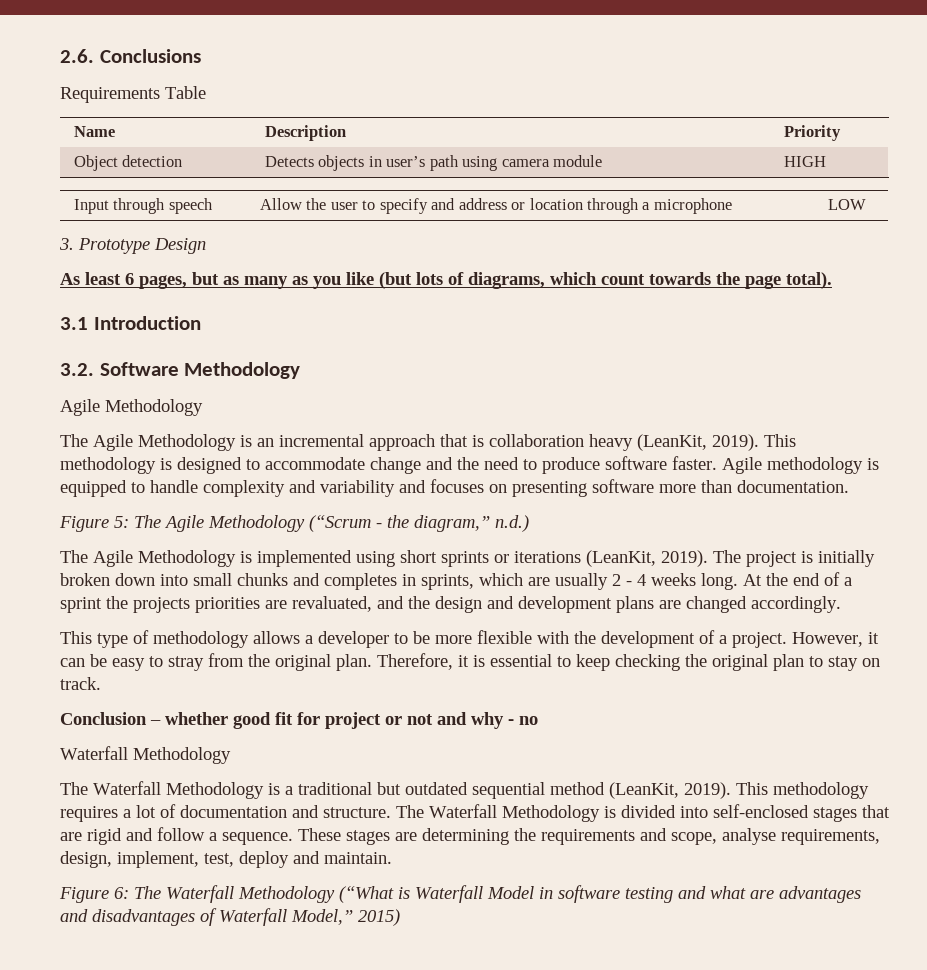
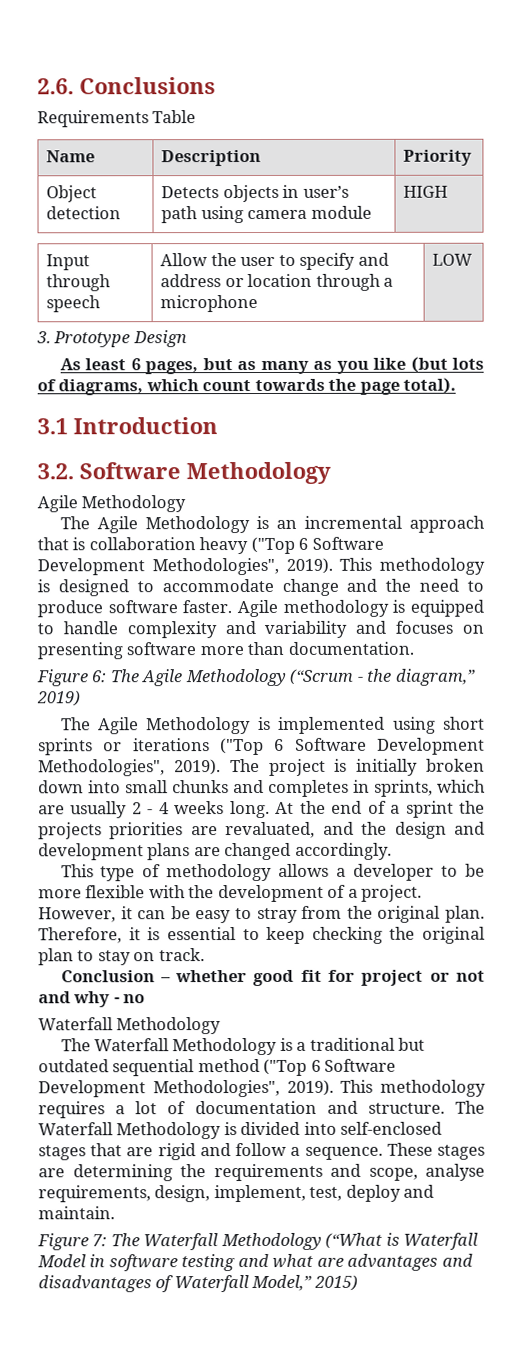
- The Agile Methodology is an incremental approach that is collaboration heavy (LeanKit, 2019).
+ The Agile Methodology is an incremental approach that is collaboration heavy ("Top 6 Software Development Methodologies", 2019).
- Figure 5: The Agile Methodology (“Scrum - the diagram,” n.d.)
+ Figure 6: The Agile Methodology (“Scrum - the diagram,” 2019)
- The Agile Methodology is implemented using short sprints or iterations (LeanKit, 2019).
+ The Agile Methodology is implemented using short sprints or iterations ("Top 6 Software Development Methodologies", 2019).
- The Waterfall Methodology is a traditional but outdated sequential method (LeanKit, 2019).
+ The Waterfall Methodology is a traditional but outdated sequential method ("Top 6 Software Development Methodologies", 2019).
- Figure 6: The Waterfall Methodology (“What is Waterfall Model in software testing and what are advantages and disadvantages of Waterfall Model,” 2015)
+ Figure 7: The Waterfall Methodology (“What is Waterfall Model in software testing and what are advantages and disadvantages of Waterfall Model,” 2015)

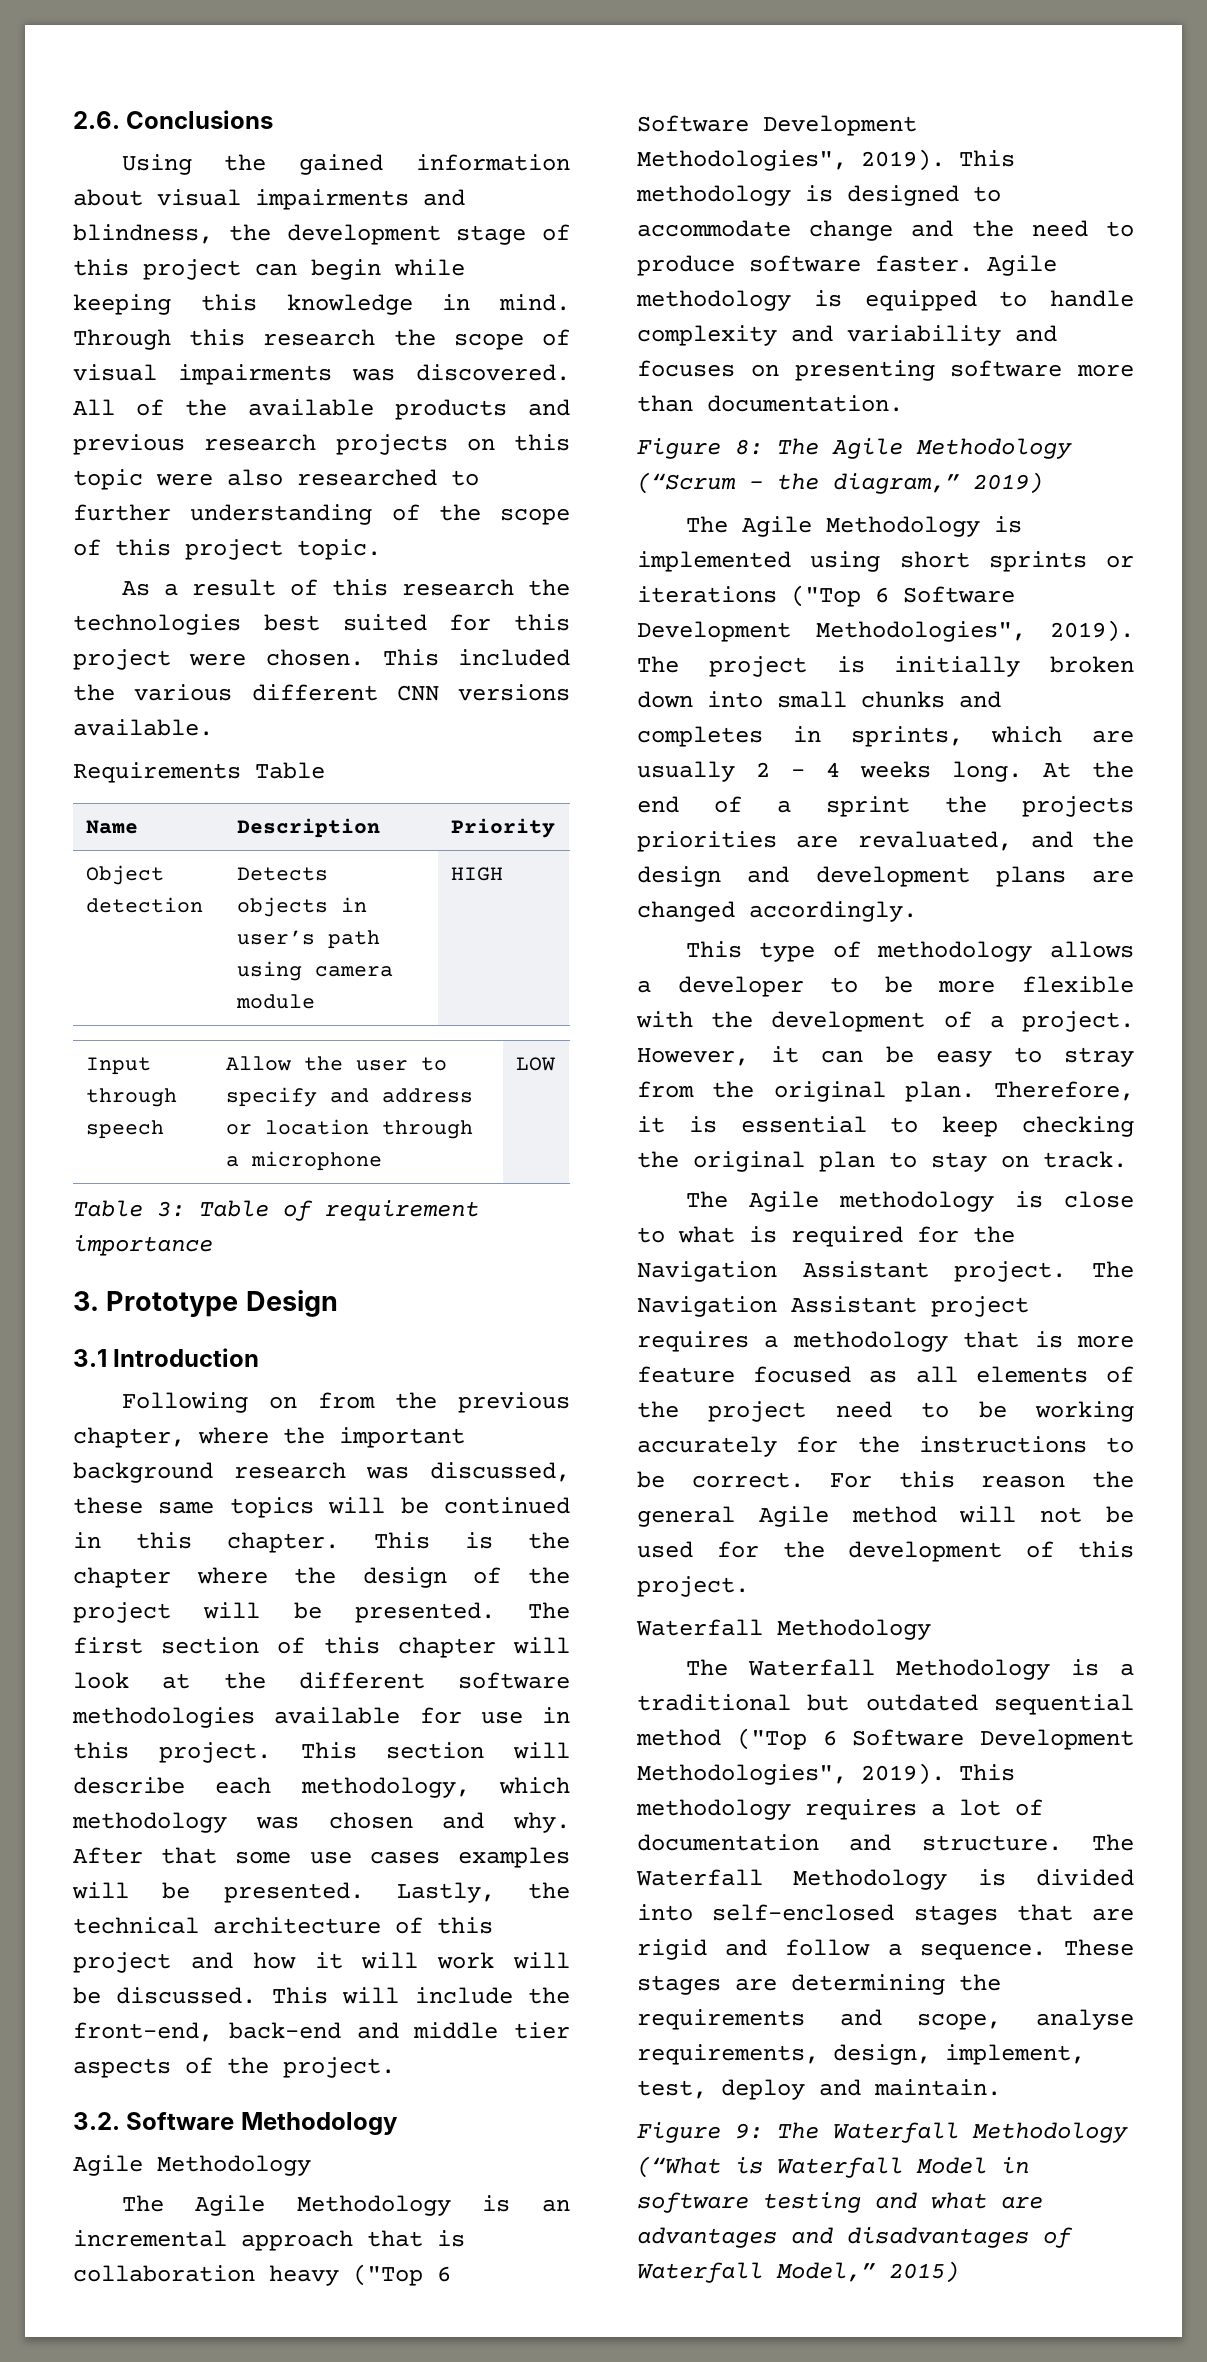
+ Using the gained information about visual impairments and blindness, the development stage of this project can begin while keeping this knowledge in mind. Through this research the scope of visual impairments was discovered. All of the available products and previous research projects on this topic were also researched to further understanding of the scope of this project topic.
+ As a result of this research the technologies best suited for this project were chosen. This included the various different CNN versions available.
+ Table 3: Table of requirement importance
  3. Prototype Design
- As least 6 pages, but as many as you like (but lots of diagrams, which count towards the page total).
  3.1 Introduction
+ Following on from the previous chapter, where the important background research was discussed, these same topics will be continued in this chapter. This is the chapter where the design of the project will be presented. The first section of this chapter will look at the different software methodologies available for use in this project. This section will describe each methodology, which methodology was chosen and why. After that some use cases examples will be presented. Lastly, the technical architecture of this project and how it will work will be discussed. This will include the front-end, back-end and middle tier aspects of the project.
- Figure 6: The Agile Methodology (“Scrum - the diagram,” 2019)
+ Figure 8: The Agile Methodology (“Scrum - the diagram,” 2019)
- Conclusion – whether good fit for project or not and why - no
+ The Agile methodology is close to what is required for the Navigation Assistant project. The Navigation Assistant project requires a methodology that is more feature focused as all elements of the project need to be working accurately for the instructions to be correct. For this reason the general Agile method will not be used for the development of this project.
- Figure 7: The Waterfall Methodology (“What is Waterfall Model in software testing and what are advantages and disadvantages of Waterfall Model,” 2015)
+ Figure 9: The Waterfall Methodology (“What is Waterfall Model in software testing and what are advantages and disadvantages of Waterfall Model,” 2015)

